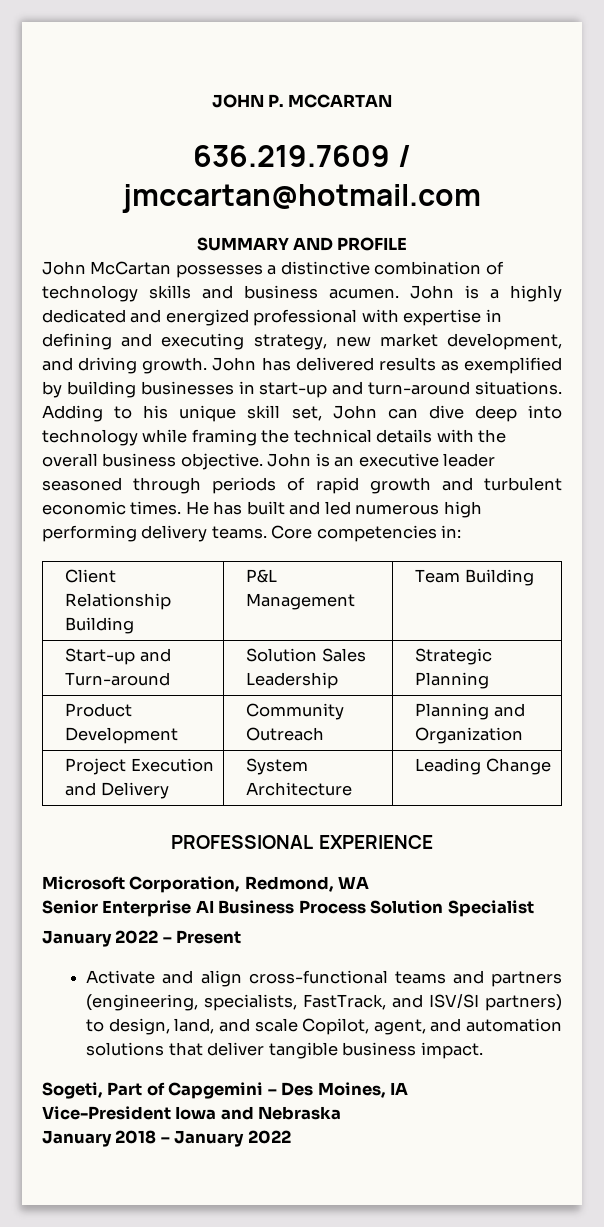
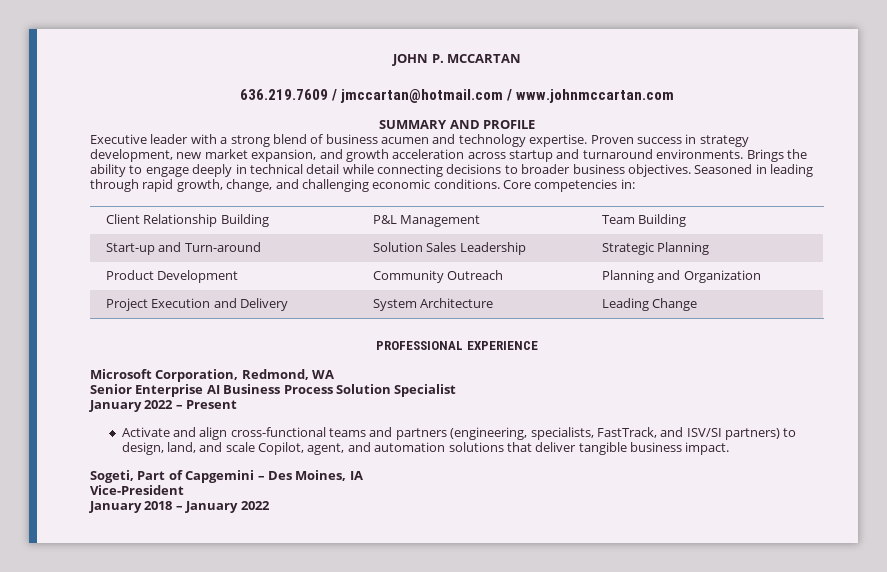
- 636.219.7609 / jmccartan@hotmail.com
+ 636.219.7609 / jmccartan@hotmail.com / www.johnmccartan.com
- John McCartan possesses a distinctive combination of technology skills and business acumen. John is a highly dedicated and energized professional with expertise in defining and executing strategy, new market development, and driving growth. John has delivered results as exemplified by building businesses in start-up and turn-around situations. Adding to his unique skill set, John can dive deep into technology while framing the technical details with the overall business objective. John is an executive leader seasoned through periods of rapid growth and turbulent economic times. He has built and led numerous high performing delivery teams.
+ Executive leader with a strong blend of business acumen and technology expertise. Proven success in strategy development, new market expansion, and growth acceleration across startup and turnaround environments. Brings the ability to engage deeply in technical detail while connecting decisions to broader business objectives. Seasoned in leading through rapid growth, change, and challenging economic conditions.
- Vice-President Iowa and Nebraska
+ Vice-President

